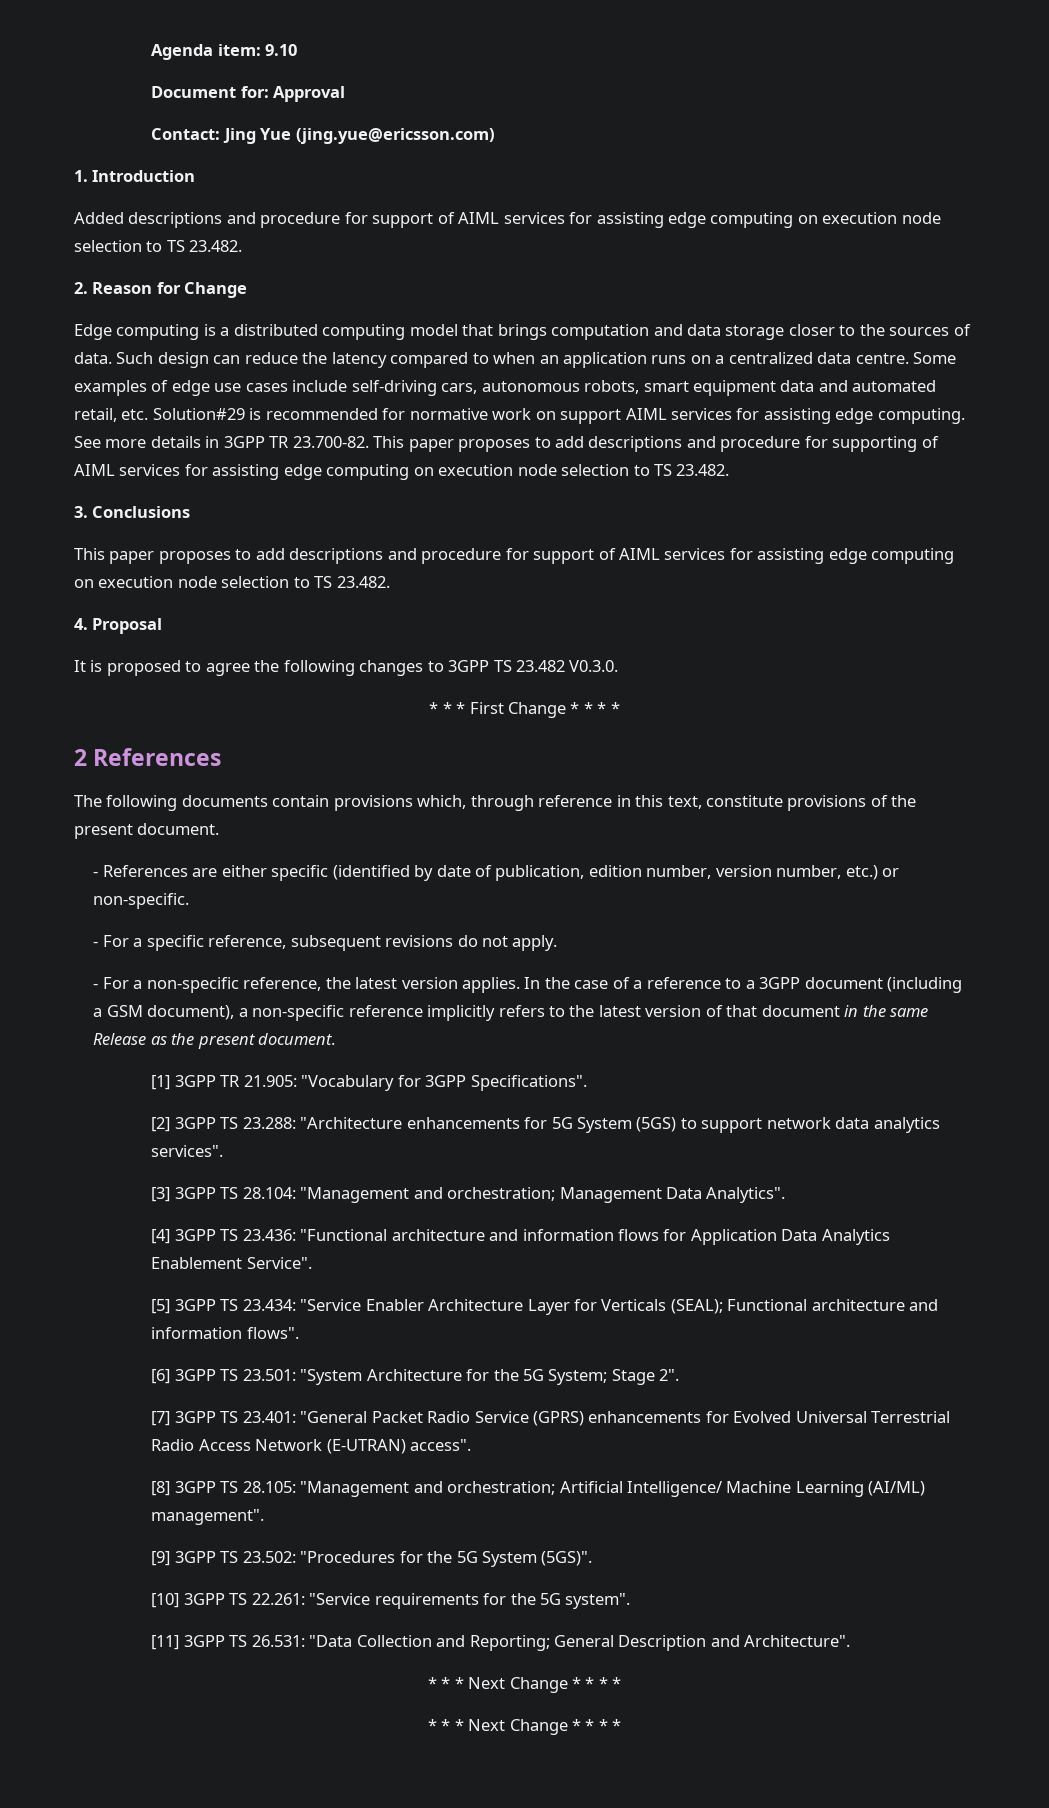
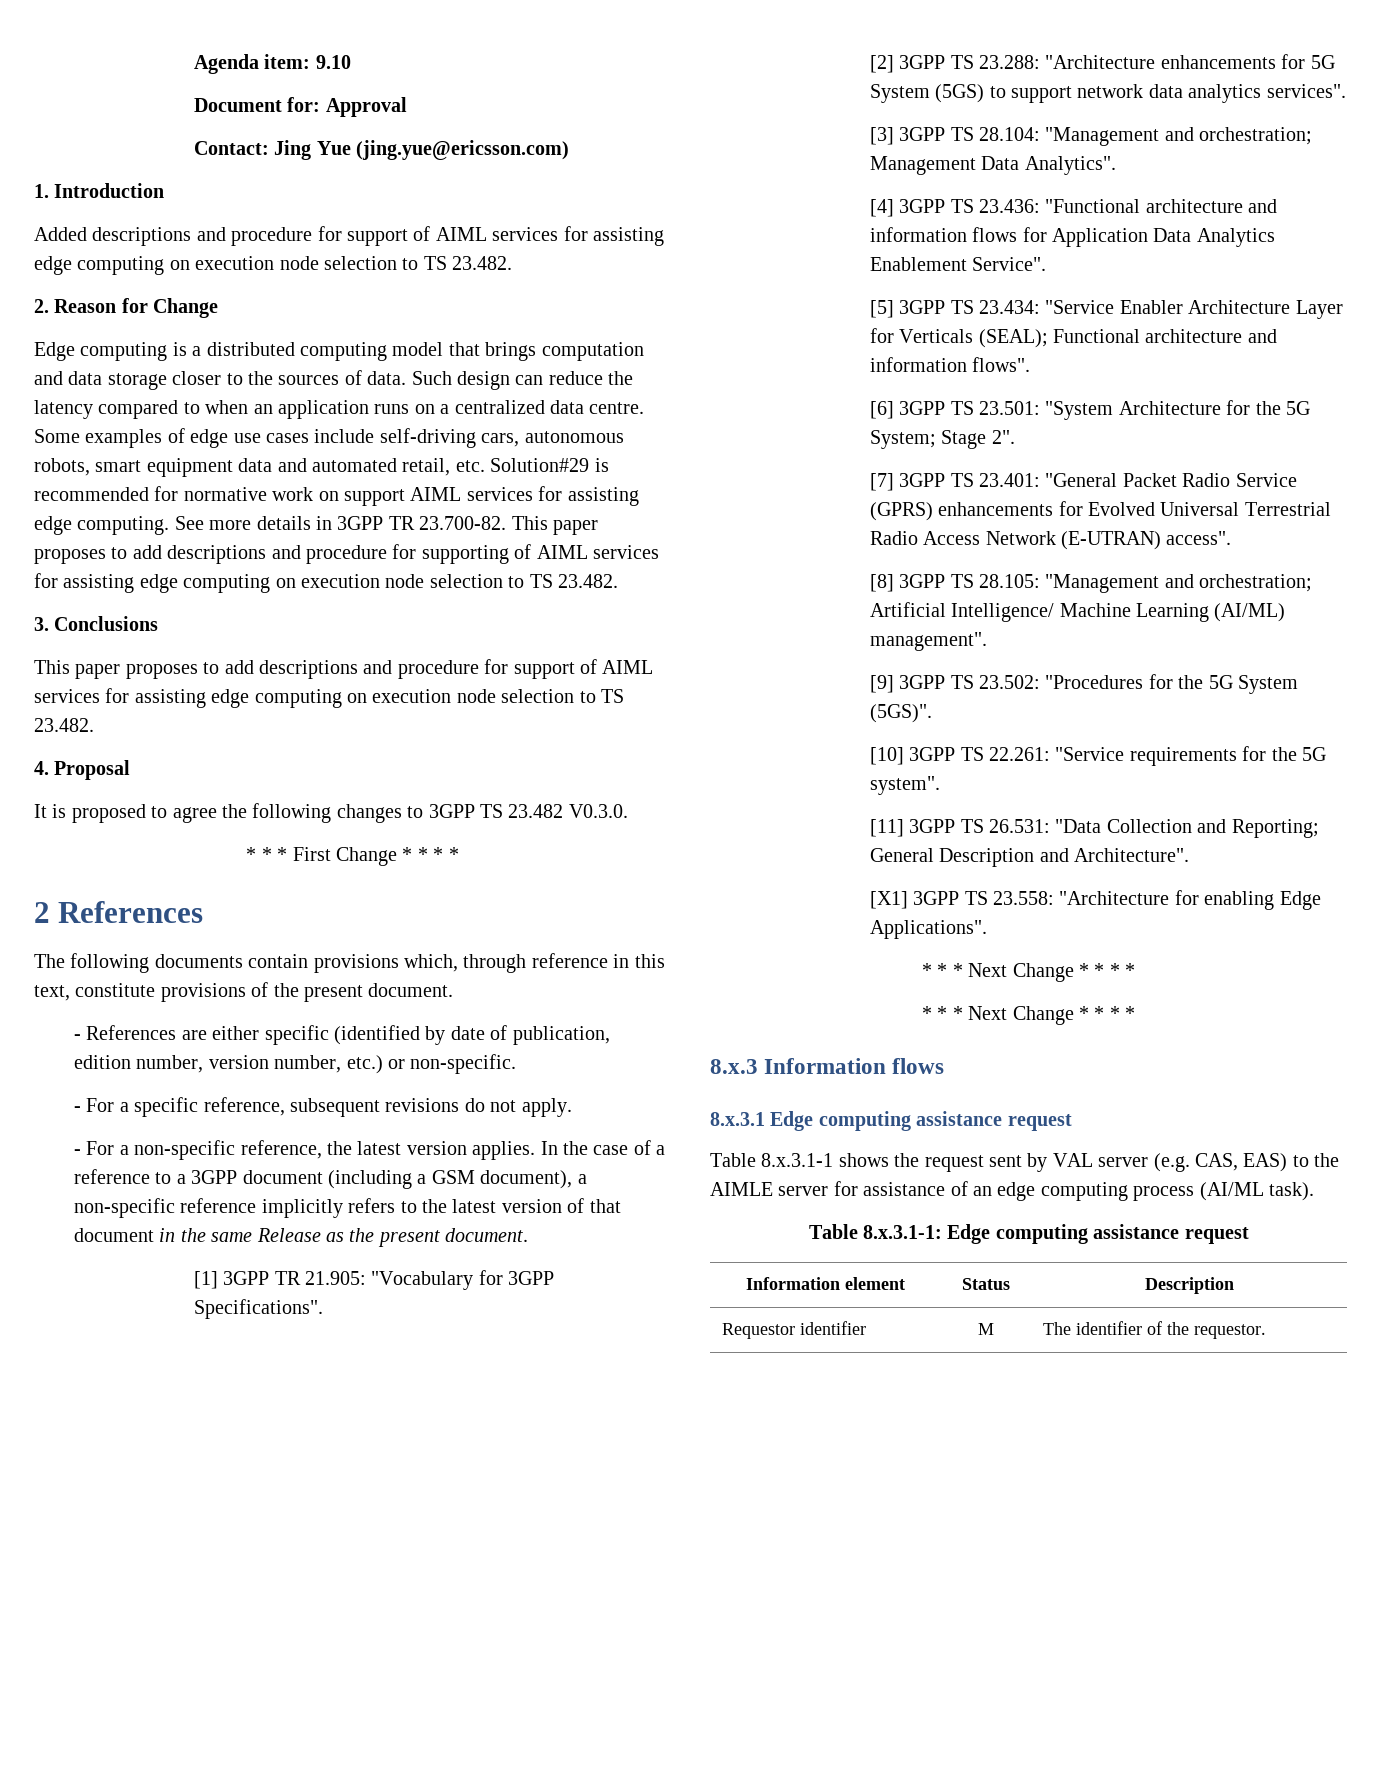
+ [X1] 3GPP TS 23.558: "Architecture for enabling Edge Applications".
+ 8.x.3 Information flows
+ 8.x.3.1 Edge computing assistance request
+ Table 8.x.3.1-1 shows the request sent by VAL server (e.g. CAS, EAS) to the AIMLE server for assistance of an edge computing process (AI/ML task).
+ Table 8.x.3.1-1: Edge computing assistance request
+ Information element | Status | Description
+ Requestor identifier | M | The identifier of the requestor.

